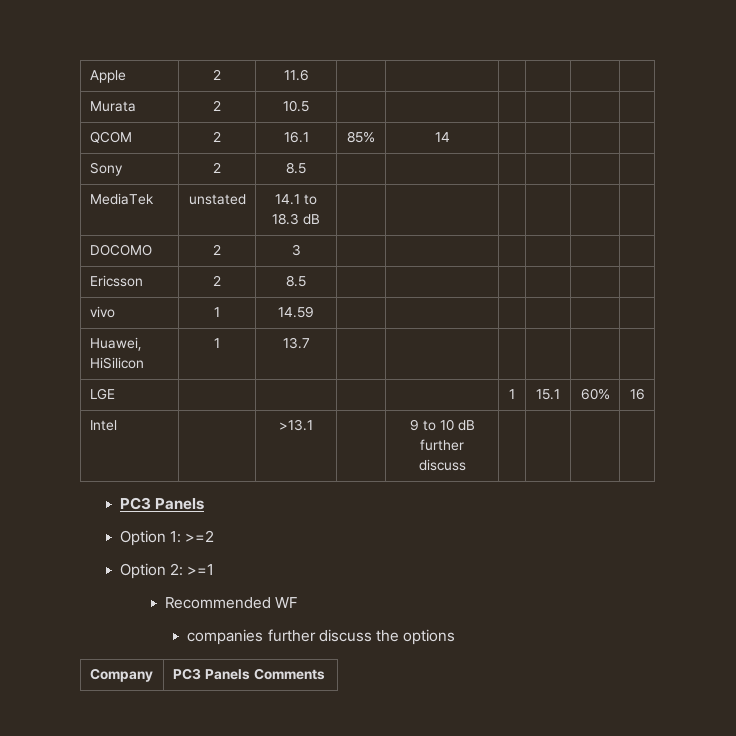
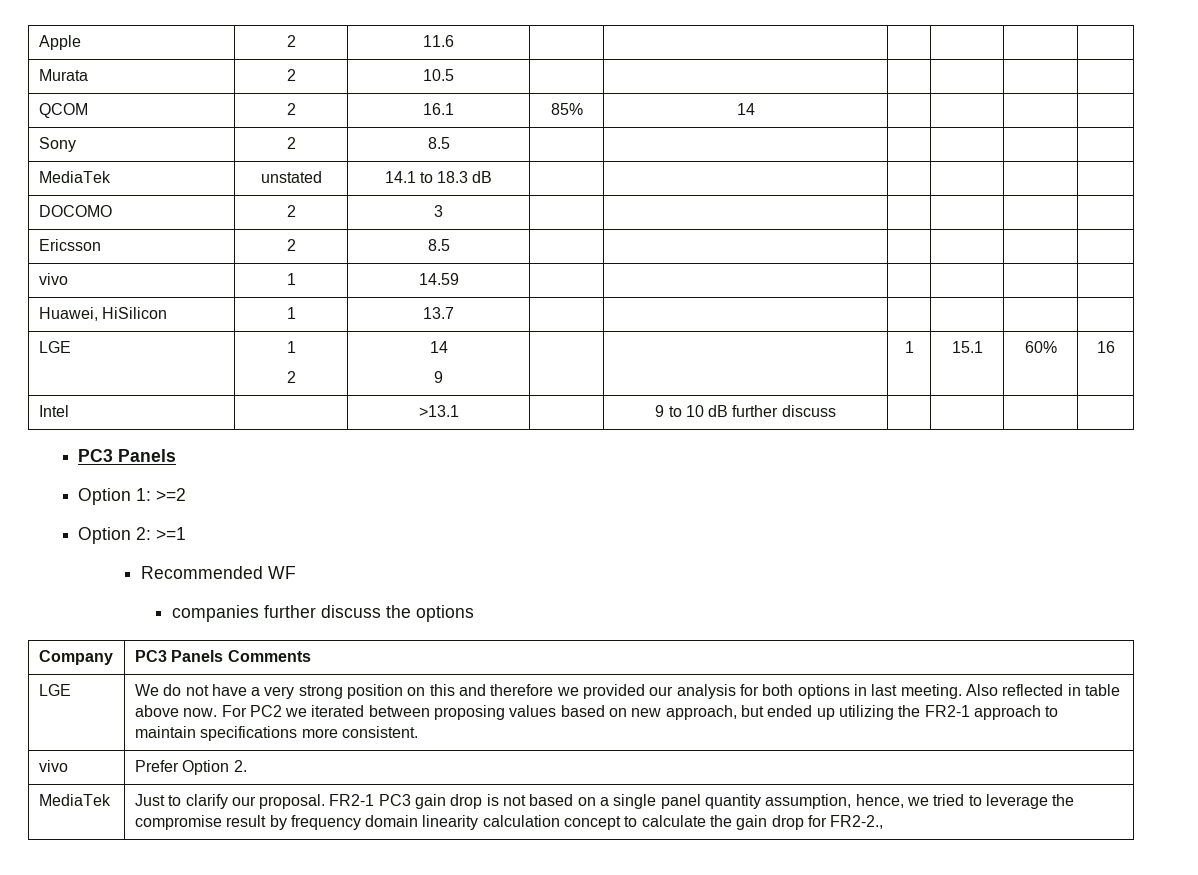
- LGE | | | | | 1 | 15.1 | 60% | 16
+ LGE | 1
+ 2 | 14
+ 9 | | | 1 | 15.1 | 60% | 16
+ LGE | We do not have a very strong position on this and therefore we provided our analysis for both options in last meeting. Also reflected in table above now. For PC2 we iterated between proposing values based on new approach, but ended up utilizing the FR2-1 approach to maintain specifications more consistent.
+ vivo | Prefer Option 2.
+ MediaTek | Just to clarify our proposal. FR2-1 PC3 gain drop is not based on a single panel quantity assumption, hence, we tried to leverage the compromise result by frequency domain linearity calculation concept to calculate the gain drop for FR2-2.,

